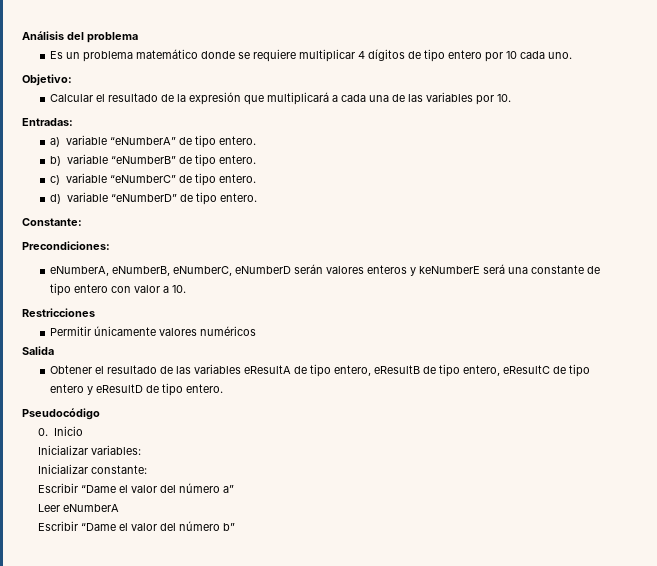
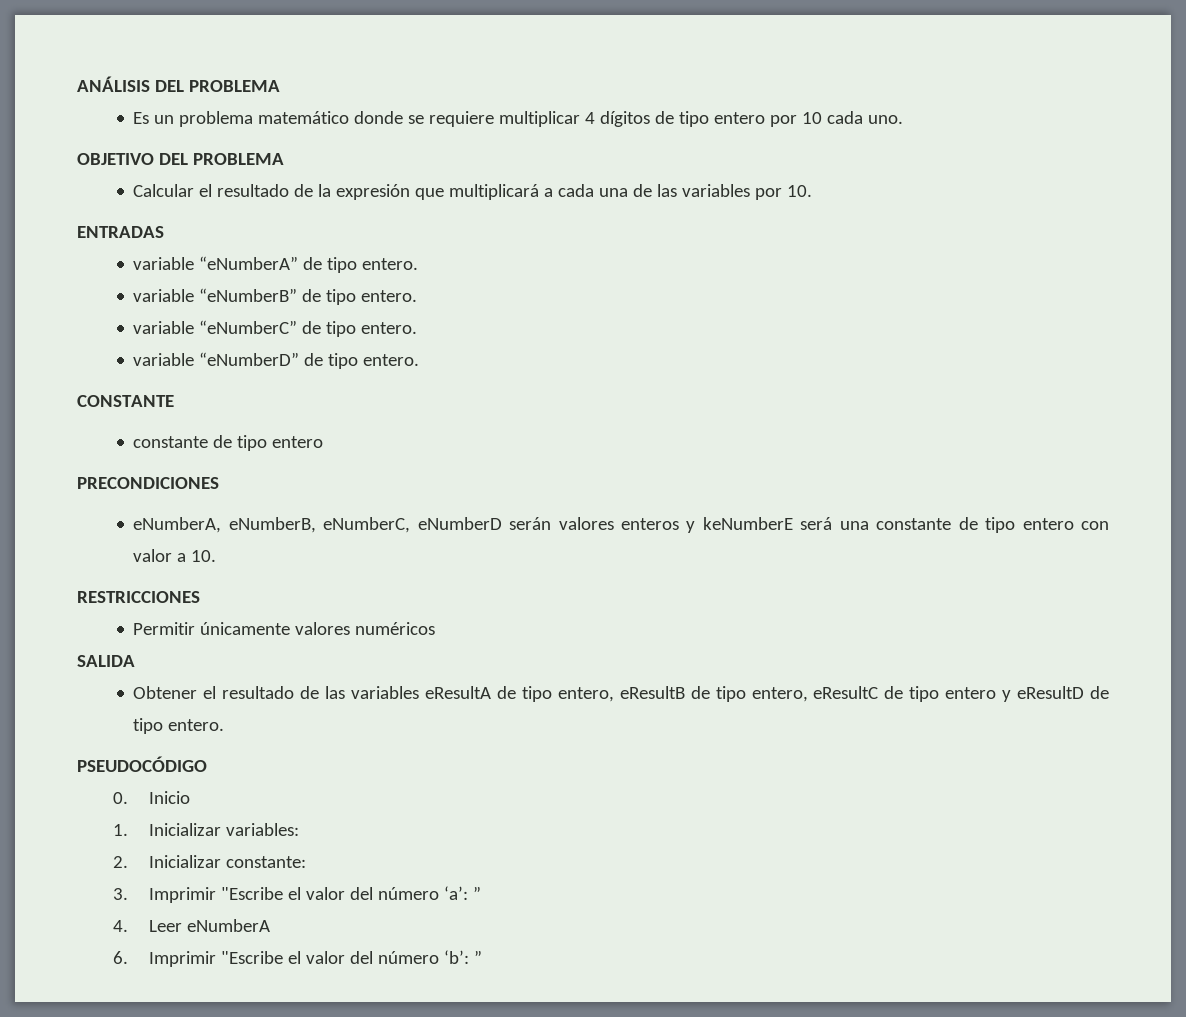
- Análisis del problema
+ ANÁLISIS DEL PROBLEMA
- Objetivo:
+ OBJETIVO DEL PROBLEMA
- Entradas:
- a) variable “eNumberA” de tipo entero.
+ ENTRADAS
+ variable “eNumberA” de tipo entero.
- b) variable “eNumberB” de tipo entero.
+ variable “eNumberB” de tipo entero.
- c) variable “eNumberC” de tipo entero.
+ variable “eNumberC” de tipo entero.
- d) variable “eNumberD” de tipo entero.
+ variable “eNumberD” de tipo entero.
- Constante:
- Precondiciones:
+ CONSTANTE
+ constante de tipo entero
+ PRECONDICIONES
- Restricciones
+ RESTRICCIONES
- Salida
+ SALIDA
- Pseudocódigo
+ PSEUDOCÓDIGO
- Inicializar variables:
+ 1. Inicializar variables:
- Inicializar constante:
+ 2. Inicializar constante:
- Escribir “Dame el valor del número a”
- Leer eNumberA
+ 3. Imprimir "Escribe el valor del número ‘a’: ”
+ 4. Leer eNumberA
- Escribir “Dame el valor del número b”
+ 6. Imprimir "Escribe el valor del número ‘b’: ”

